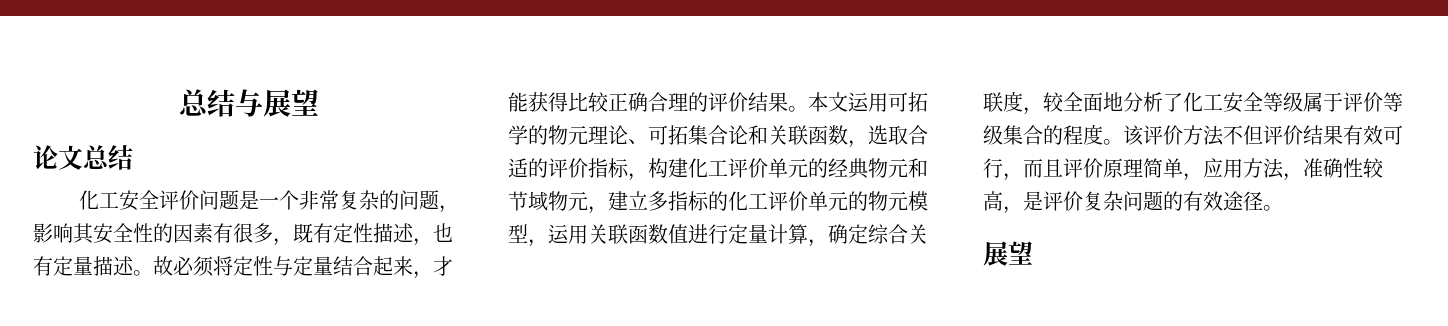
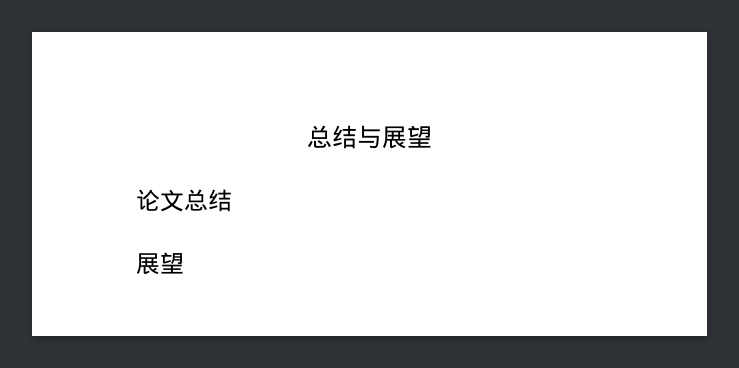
- 化工安全评价问题是一个非常复杂的问题，影响其安全性的因素有很多，既有定性描述，也有定量描述。故必须将定性与定量结合起来，才能获得比较正确合理的评价结果。本文运用可拓学的物元理论、可拓集合论和关联函数，选取合适的评价指标，构建化工评价单元的经典物元和节域物元，建立多指标的化工评价单元的物元模型，运用关联函数值进行定量计算，确定综合关联度，较全面地分析了化工安全等级属于评价等级集合的程度。该评价方法不但评价结果有效可行，而且评价原理简单，应用方法，准确性较高，是评价复杂问题的有效途径。

